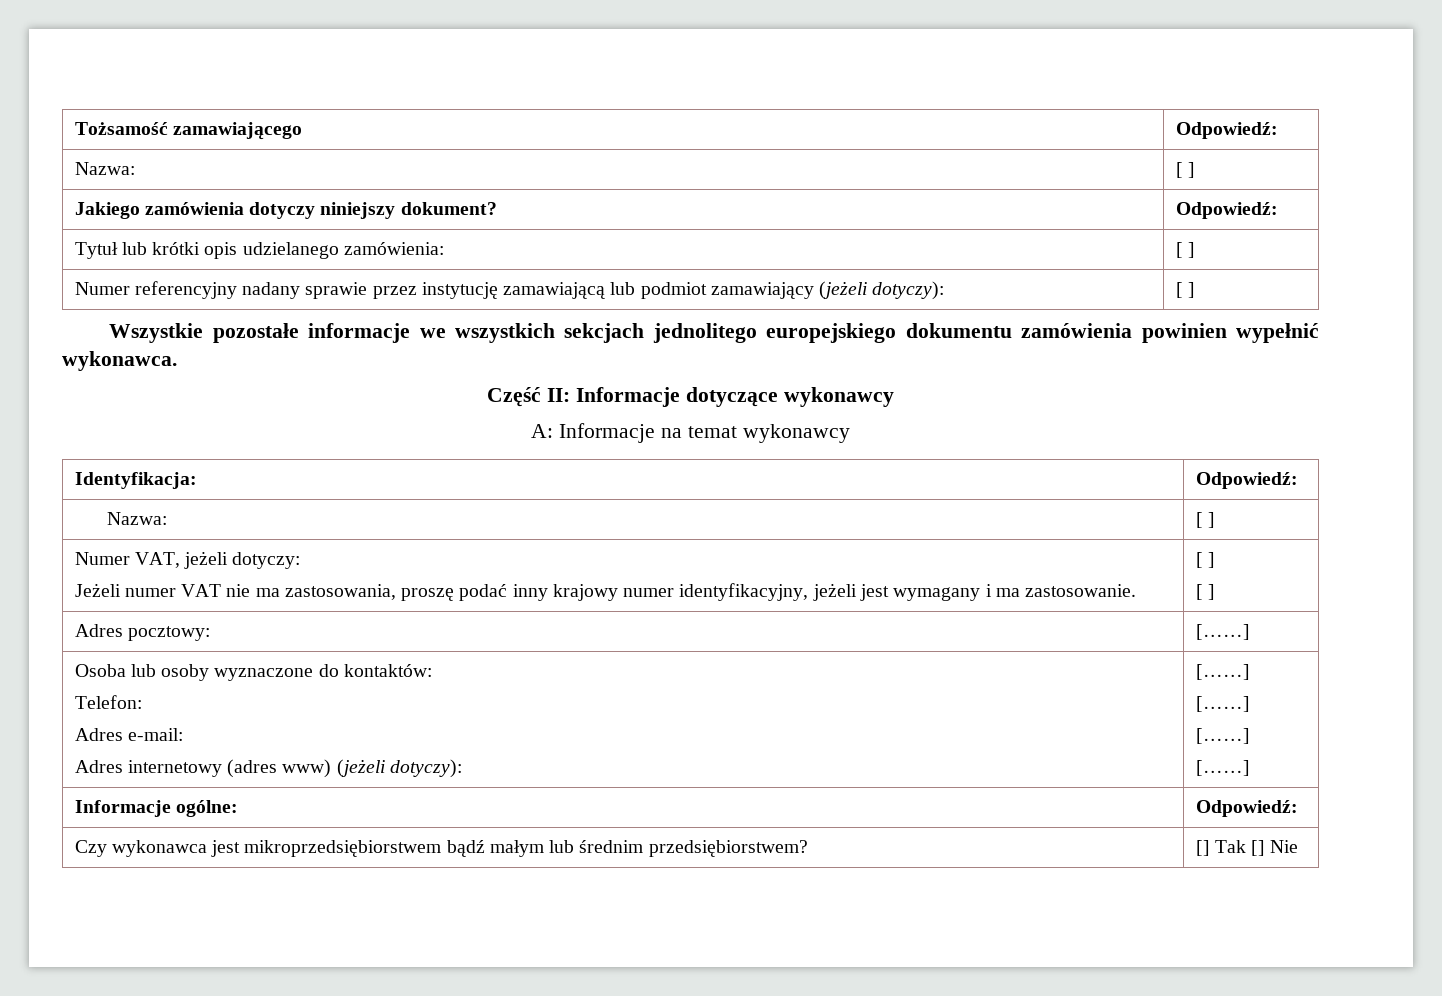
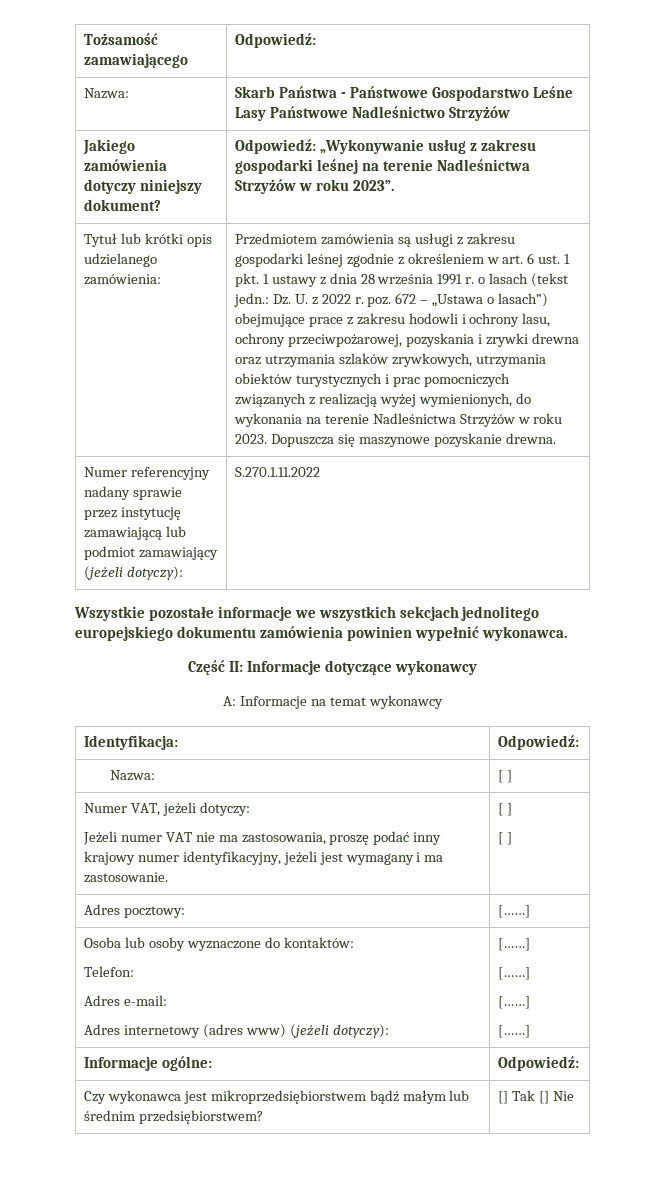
  Tożsamość zamawiającego | Odpowiedź:
- Nazwa: | [ ]
+ Nazwa: | Skarb Państwa - Państwowe Gospodarstwo Leśne Lasy Państwowe Nadleśnictwo Strzyżów
- Jakiego zamówienia dotyczy niniejszy dokument? | Odpowiedź:
+ Jakiego zamówienia dotyczy niniejszy dokument? | Odpowiedź: „Wykonywanie usług z zakresu gospodarki leśnej na terenie Nadleśnictwa Strzyżów w roku 2023”.
- Tytuł lub krótki opis udzielanego zamówienia: | [ ]
+ Tytuł lub krótki opis udzielanego zamówienia: | Przedmiotem zamówienia są usługi z zakresu gospodarki leśnej zgodnie z określeniem w art. 6 ust. 1 pkt. 1 ustawy z dnia 28 września 1991 r. o lasach (tekst jedn.: Dz. U. z 2022 r. poz. 672 – „Ustawa o lasach”) obejmujące prace z zakresu hodowli i ochrony lasu, ochrony przeciwpożarowej, pozyskania i zrywki drewna oraz utrzymania szlaków zrywkowych, utrzymania obiektów turystycznych i prac pomocniczych związanych z realizacją wyżej wymienionych, do wykonania na terenie Nadleśnictwa Strzyżów w roku 2023. Dopuszcza się maszynowe pozyskanie drewna.
- Numer referencyjny nadany sprawie przez instytucję zamawiającą lub podmiot zamawiający (jeżeli dotyczy): | [ ]
+ Numer referencyjny nadany sprawie przez instytucję zamawiającą lub podmiot zamawiający (jeżeli dotyczy): | S.270.1.11.2022

